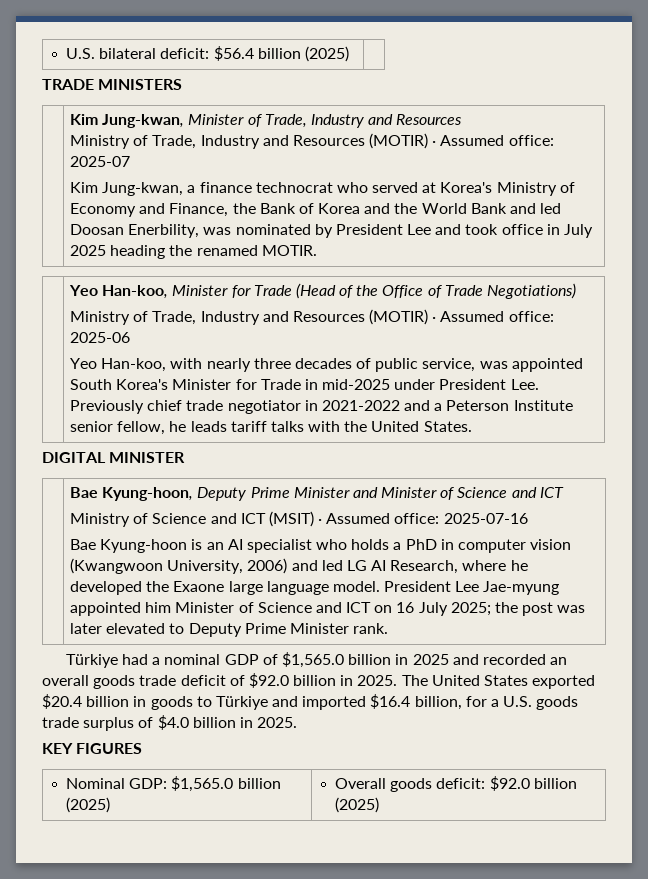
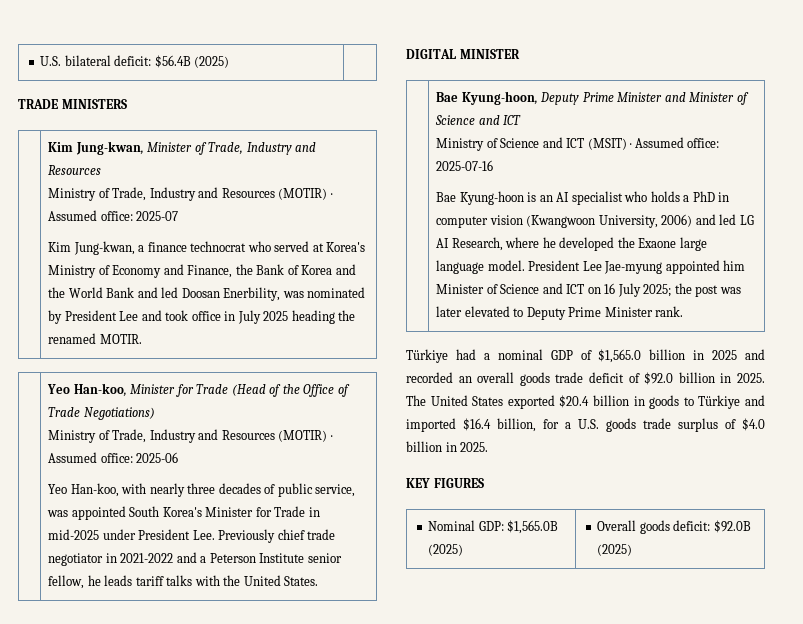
- U.S. bilateral deficit: $56.4 billion (2025) |
+ U.S. bilateral deficit: $56.4B (2025) |
- Nominal GDP: $1,565.0 billion (2025) | Overall goods deficit: $92.0 billion (2025)
+ Nominal GDP: $1,565.0B (2025) | Overall goods deficit: $92.0B (2025)

